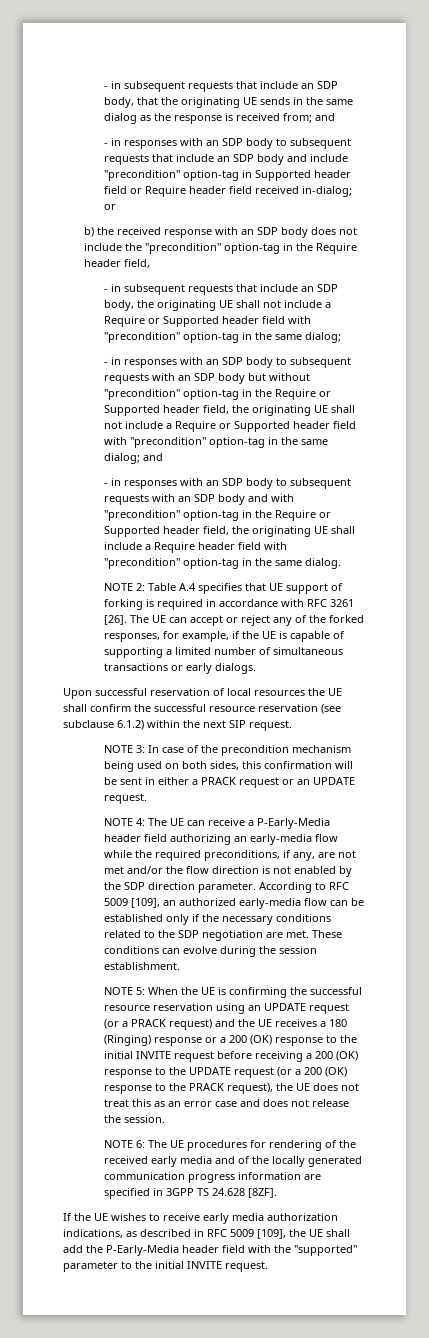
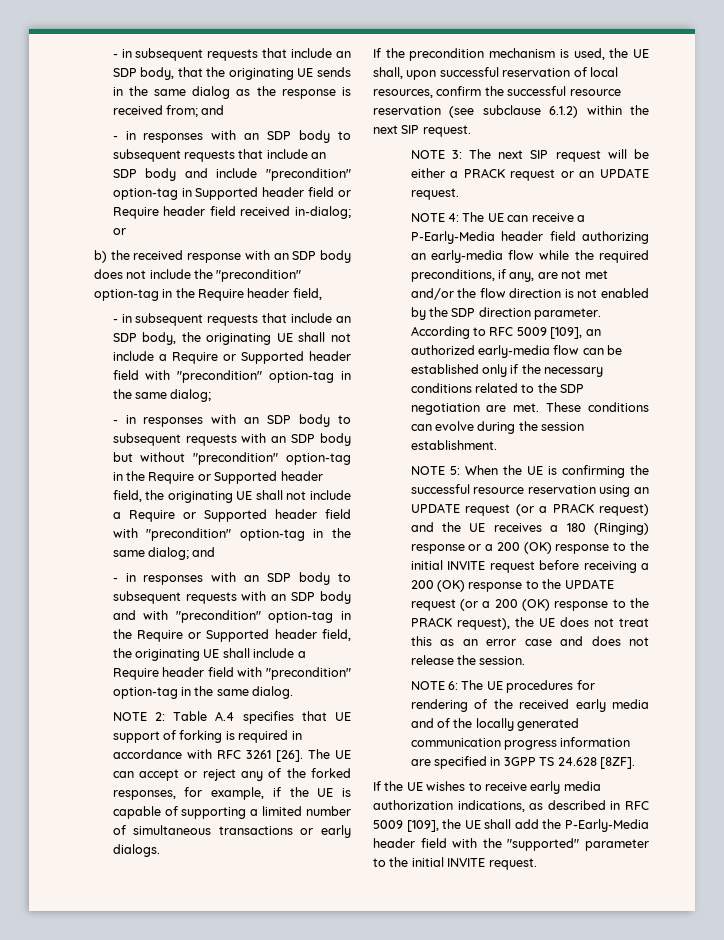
- Upon successful reservation of local resources the UE shall confirm the successful resource reservation (see subclause 6.1.2) within the next SIP request.
+ If the precondition mechanism is used, the UE shall, upon successful reservation of local resources, confirm the successful resource reservation (see subclause 6.1.2) within the next SIP request.
- NOTE 3: In case of the precondition mechanism being used on both sides, this confirmation will be sent in either a PRACK request or an UPDATE request.
+ NOTE 3: The next SIP request will be either a PRACK request or an UPDATE request.

